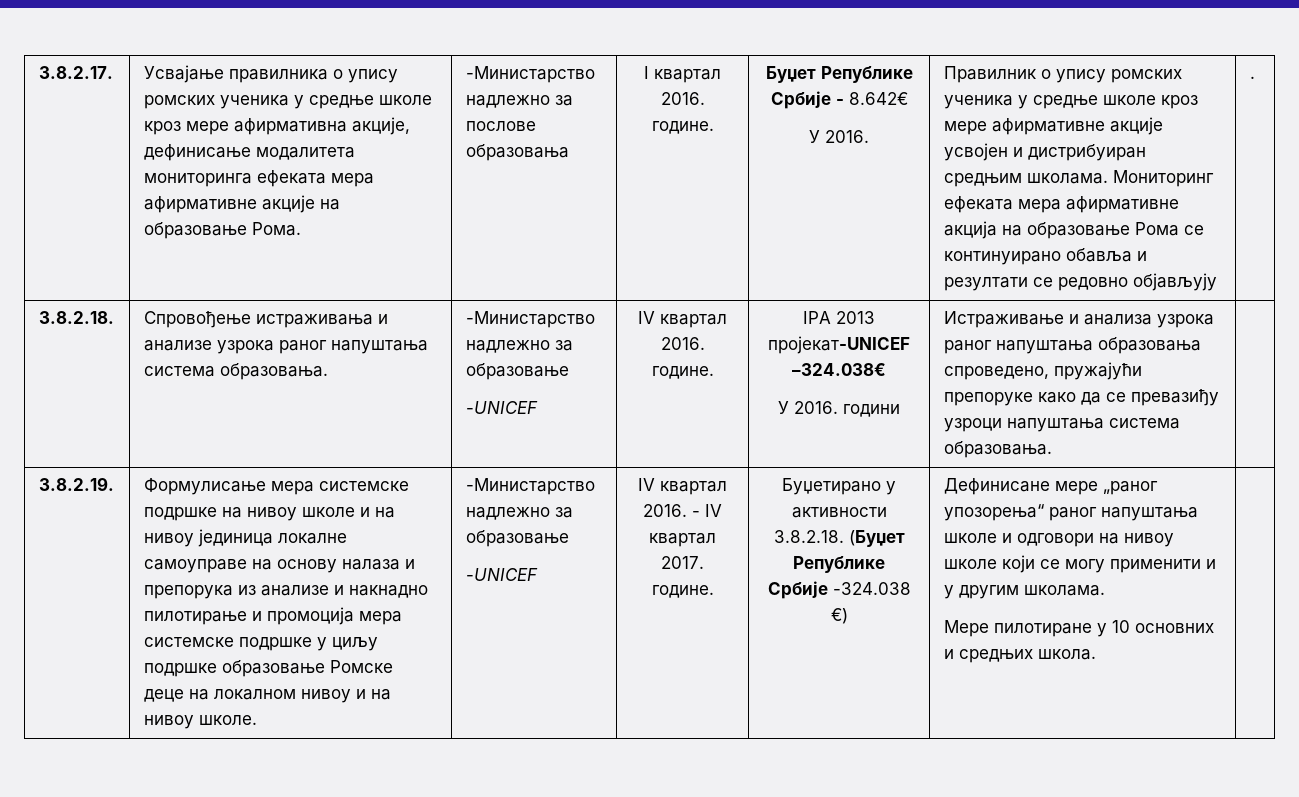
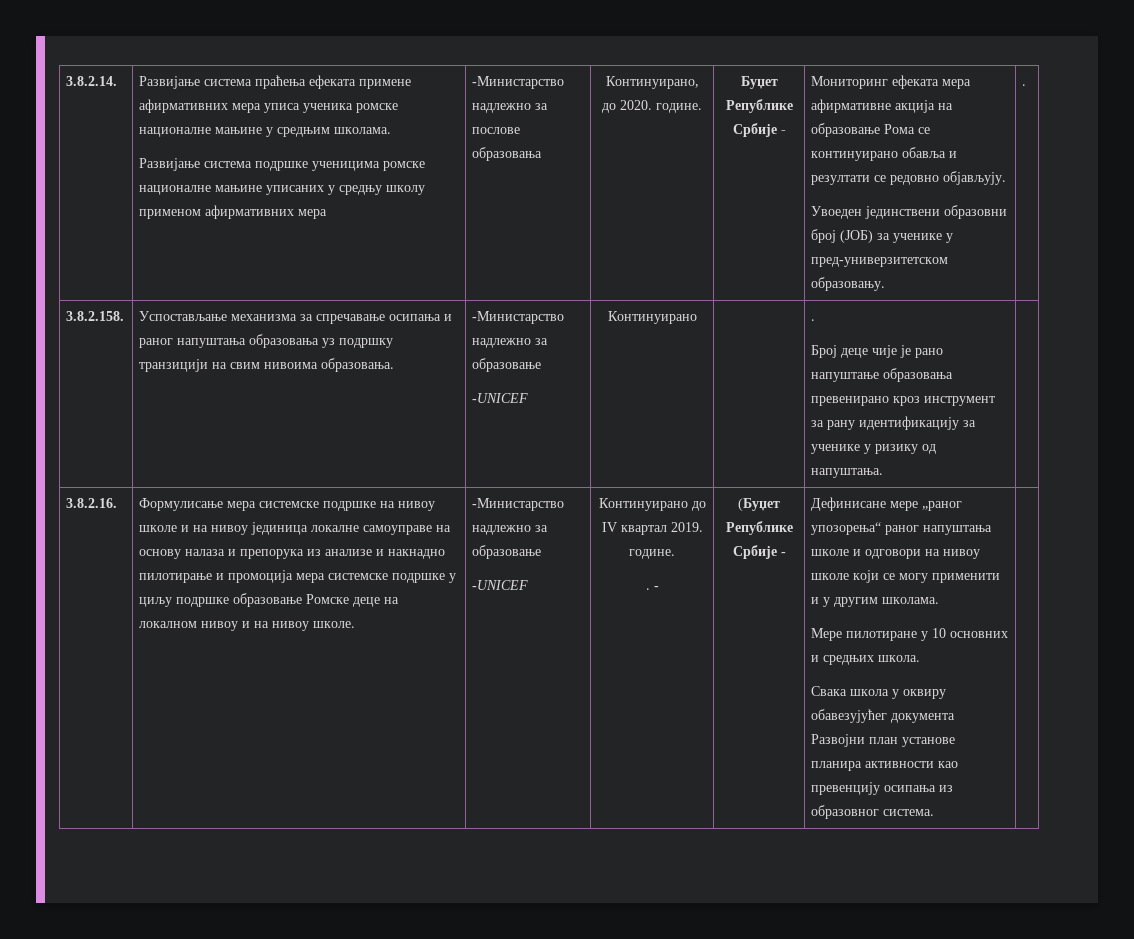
- 3.8.2.17. | Усвајање правилника о упису ромских ученика у средње школе кроз мере афирмативна акције, дефинисање модалитета мониторинга ефеката мера афирмативне акције на образовање Рома.
+ 3.8.2.14. | Развијање система праћења ефеката примене афирмативних мера уписа ученика ромске националне мањине у средњим школама.
+ Развијање система подршке ученицима ромске националне мањине уписаних у средњу школу применом афирмативних мера
- I квартал 2016. године.
+ Континуирано, до 2020. године.
- Буџет Републике Србије - 8.642€
- У 2016. | Правилник о упису ромских ученика у средње школе кроз мере афирмативне акције усвојен и дистрибуиран средњим школама. Мониторинг ефеката мера афирмативне акција на образовање Рома се континуирано обавља и резултати се редовно објављују | .
- 3.8.2.18. | Спровођење истраживања и анализе узрока раног напуштања система образовања.
+ Буџет Републике Србије - | Мониторинг ефеката мера афирмативне акција на образовање Рома се континуирано обавља и резултати се редовно објављују.
+ Увоеден јединствени образовни број (ЈОБ) за ученике у пред-универзитетском образовању. | .
+ 3.8.2.158. | Успостављање механизма за спречавање осипања и раног напуштања образовања уз подршку транзицији на свим нивоима образовања.
- IV квартал 2016. године. | IPA 2013 пројекат-UNICEF –324.038€
- У 2016. години | Истраживање и анализа узрока раног напуштања образовања спроведено, пружајући препоруке како да се превазиђу узроци напуштања система образовања. |
- 3.8.2.19.
+ Континуирано | | .
+ Број деце чије је рано напуштање образовања превенирано кроз инструмент за рану идентификацију за ученике у ризику од напуштања. |
+ 3.8.2.16.
- IV квартал 2016. - IV квартал 2017. године. | Буџетирано у активности 3.8.2.18. (Буџет Републике Србије -324.038 €)
+ Континуирано до IV квартал 2019. године.
+ . - | (Буџет Републике Србије -
+ Свака школа у оквиру обавезујућег документа Развојни план установе планира активности као превенцију осипања из образовног система.

